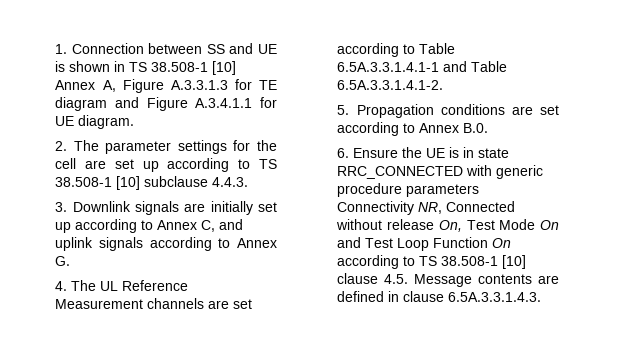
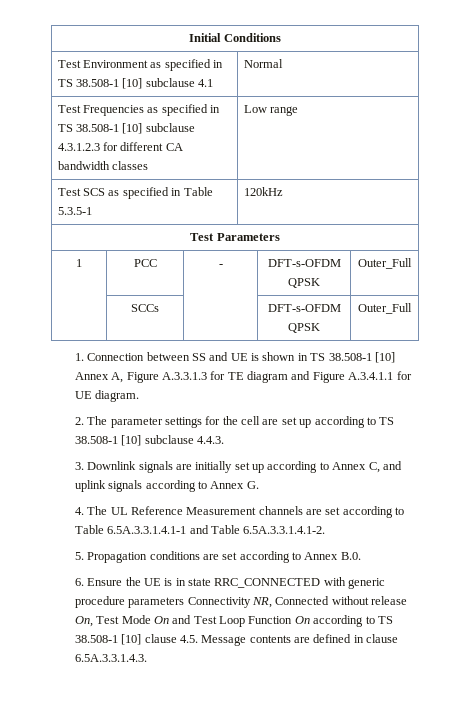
+ Initial Conditions
+ Test Environment as specified in TS 38.508-1 [10] subclause 4.1 | Normal
+ Test Frequencies as specified in TS 38.508-1 [10] subclause 4.3.1.2.3 for different CA bandwidth classes | Low range
+ Test SCS as specified in Table 5.3.5-1 | 120kHz
+ Test Parameters
+ 1 | PCC | - | DFT-s-OFDM QPSK | Outer_Full
+ | SCCs | | DFT-s-OFDM QPSK | Outer_Full

